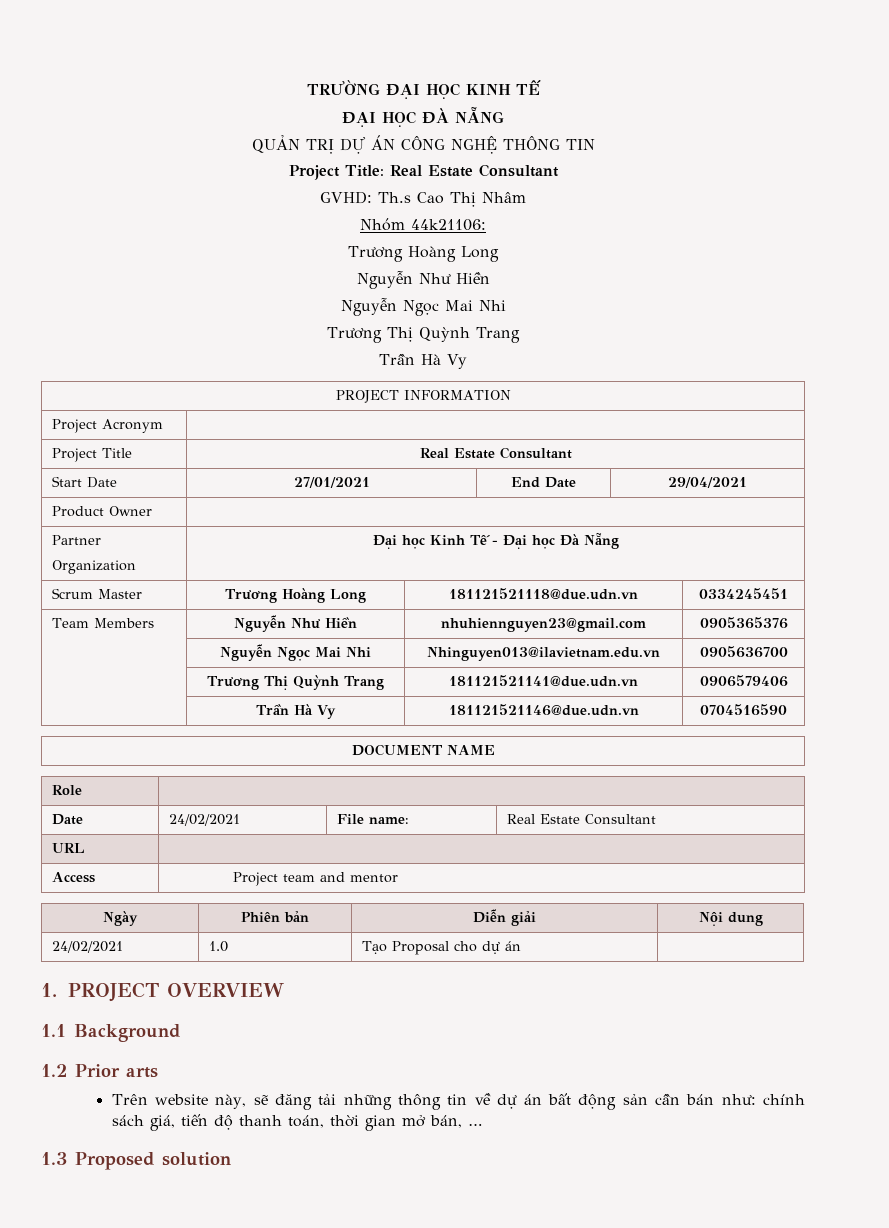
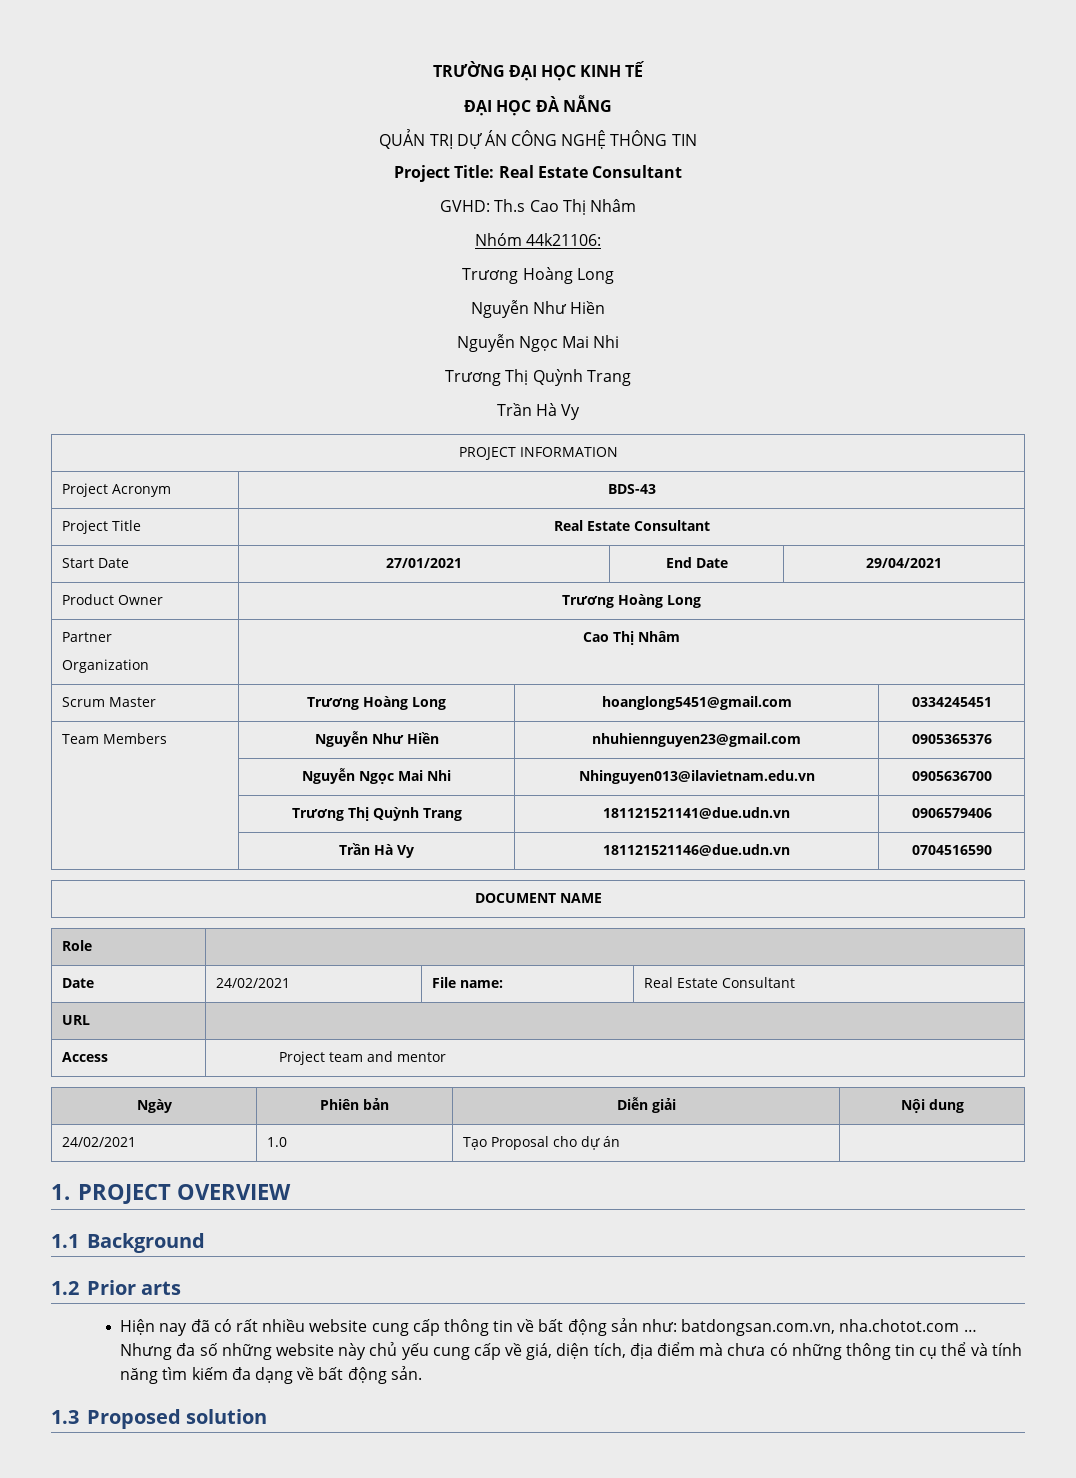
- Project Acronym |
+ Project Acronym | BDS-43
- Product Owner |
+ Product Owner | Trương Hoàng Long
  Partner
- Organization | Đại học Kinh Tế - Đại học Đà Nẵng
+ Organization | Cao Thị Nhâm
- Scrum Master | Trương Hoàng Long | 181121521118@due.udn.vn | 0334245451
+ Scrum Master | Trương Hoàng Long | hoanglong5451@gmail.com | 0334245451
- Trên website này, sẽ đăng tải những thông tin về dự án bất động sản cần bán như: chính sách giá, tiến độ thanh toán, thời gian mở bán, …
+ Hiện nay đã có rất nhiều website cung cấp thông tin về bất động sản như: batdongsan.com.vn, nha.chotot.com … Nhưng đa số những website này chủ yếu cung cấp về giá, diện tích, địa điểm mà chưa có những thông tin cụ thể và tính năng tìm kiếm đa dạng về bất động sản.

